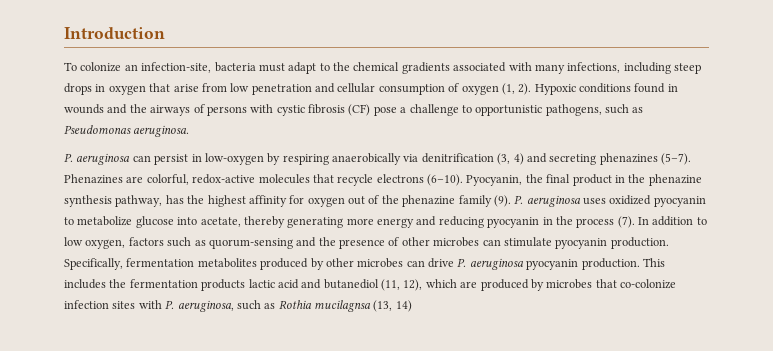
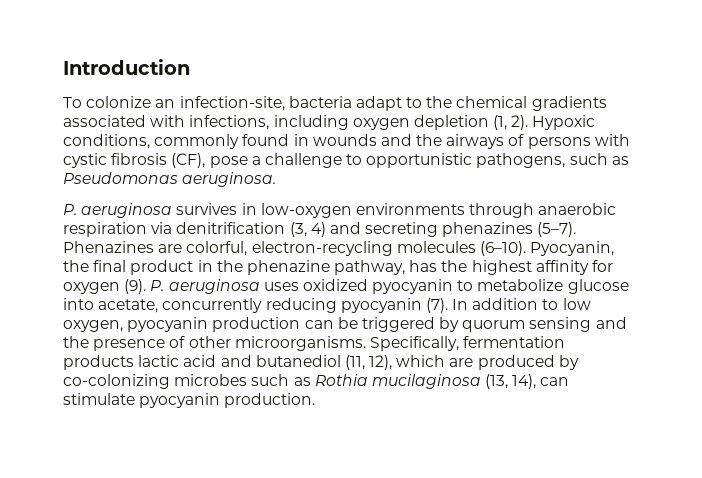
- To colonize an infection-site, bacteria must adapt to the chemical gradients associated with many infections, including steep drops in oxygen that arise from low penetration and cellular consumption of oxygen (1, 2).
+ To colonize an infection-site, bacteria adapt to the chemical gradients associated with infections, including oxygen depletion (1, 2).
- Hypoxic conditions found in wounds and the airways of persons with cystic fibrosis (CF) pose a challenge to opportunistic pathogens, such as Pseudomonas aeruginosa.
+ Hypoxic conditions, commonly found in wounds and the airways of persons with cystic fibrosis (CF), pose a challenge to opportunistic pathogens, such as Pseudomonas aeruginosa.
- P. aeruginosa can persist in low-oxygen by respiring anaerobically via denitrification (3, 4) and secreting phenazines (5–7).
+ P. aeruginosa survives in low-oxygen environments through anaerobic respiration via denitrification (3, 4) and secreting phenazines (5–7).
- Phenazines are colorful, redox-active molecules that recycle electrons (6–10).
+ Phenazines are colorful, electron-recycling molecules (6–10).
- Pyocyanin, the final product in the phenazine synthesis pathway, has the highest affinity for oxygen out of the phenazine family (9).
+ Pyocyanin, the final product in the phenazine pathway, has the highest affinity for oxygen (9).
- P. aeruginosa uses oxidized pyocyanin to metabolize glucose into acetate, thereby generating more energy and reducing pyocyanin in the process (7).
+ P. aeruginosa uses oxidized pyocyanin to metabolize glucose into acetate, concurrently reducing pyocyanin (7).
- In addition to low oxygen, factors such as quorum-sensing and the presence of other microbes can stimulate pyocyanin production. Specifically, fermentation metabolites produced by other microbes can drive P. aeruginosa pyocyanin production. This includes the fermentation products lactic acid and butanediol (11, 12), which are produced by microbes that co-colonize infection sites with P. aeruginosa, such as Rothia mucilagnsa (13, 14)
+ In addition to low oxygen, pyocyanin production can be triggered by quorum sensing and the presence of other microorganisms. Specifically, fermentation products lactic acid and butanediol (11, 12), which are produced by co-colonizing microbes such as Rothia mucilaginosa (13, 14), can stimulate pyocyanin production.

